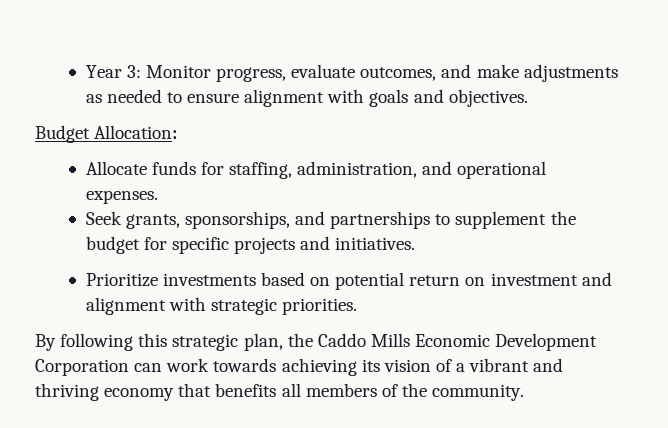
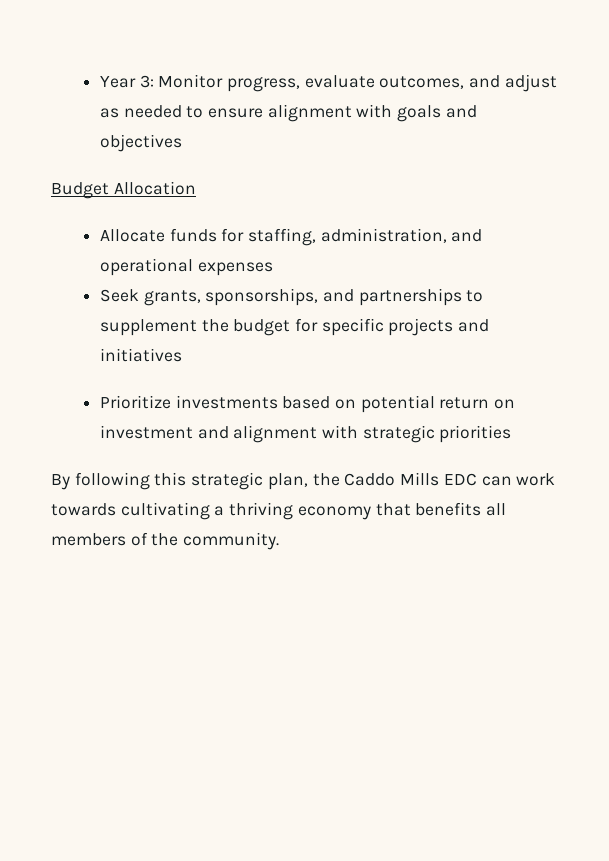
- Year 3: Monitor progress, evaluate outcomes, and make adjustments as needed to ensure alignment with goals and objectives.
+ Year 3: Monitor progress, evaluate outcomes, and adjust as needed to ensure alignment with goals and objectives
- Budget Allocation:
+ Budget Allocation
- Allocate funds for staffing, administration, and operational expenses.
+ Allocate funds for staffing, administration, and operational expenses
- Seek grants, sponsorships, and partnerships to supplement the budget for specific projects and initiatives.
+ Seek grants, sponsorships, and partnerships to supplement the budget for specific projects and initiatives
- Prioritize investments based on potential return on investment and alignment with strategic priorities.
+ Prioritize investments based on potential return on investment and alignment with strategic priorities
- By following this strategic plan, the Caddo Mills Economic Development Corporation can work towards achieving its vision of a vibrant and thriving economy that benefits all members of the community.
+ By following this strategic plan, the Caddo Mills EDC can work towards cultivating a thriving economy that benefits all members of the community.

